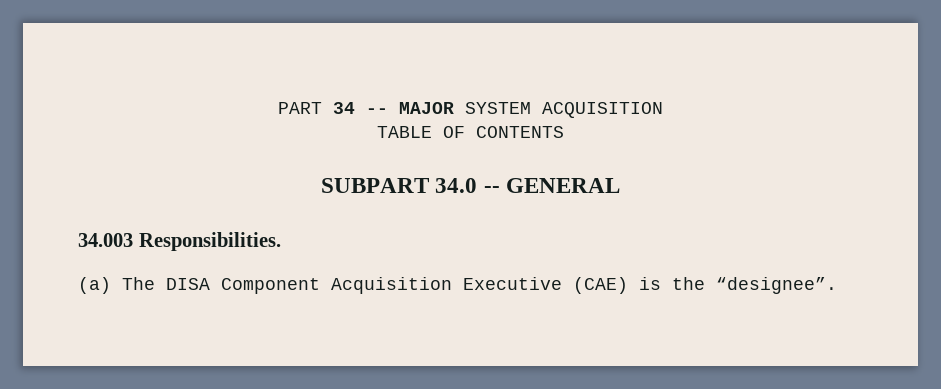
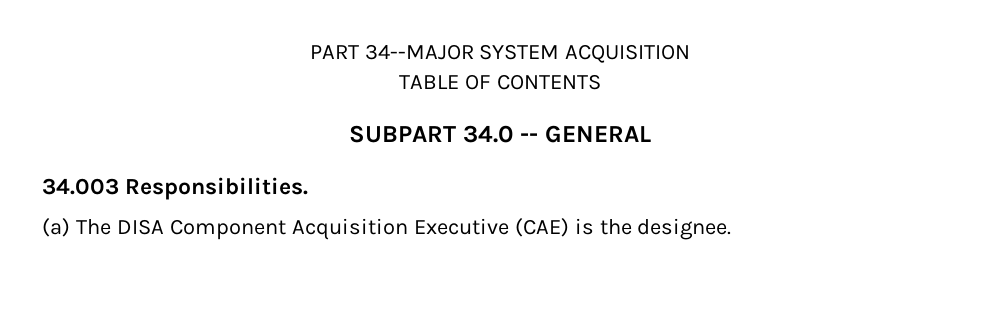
- PART 34 -- MAJOR SYSTEM ACQUISITION
+ PART 34--MAJOR SYSTEM ACQUISITION
- (a) The DISA Component Acquisition Executive (CAE) is the “designee”.
+ (a) The DISA Component Acquisition Executive (CAE) is the designee.

